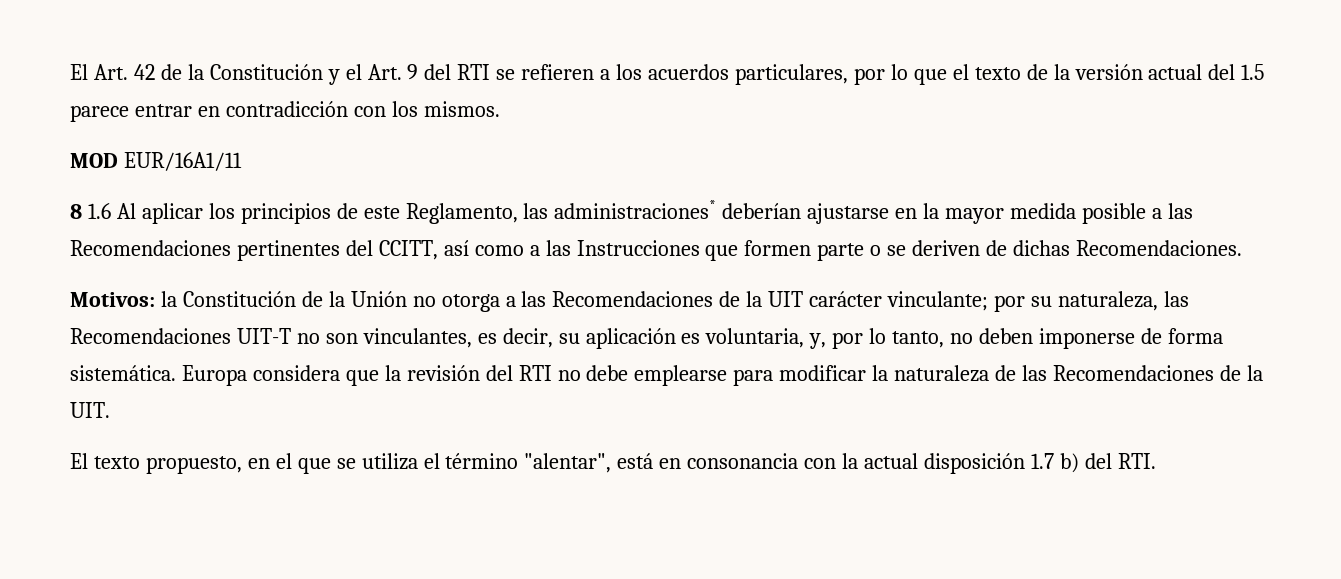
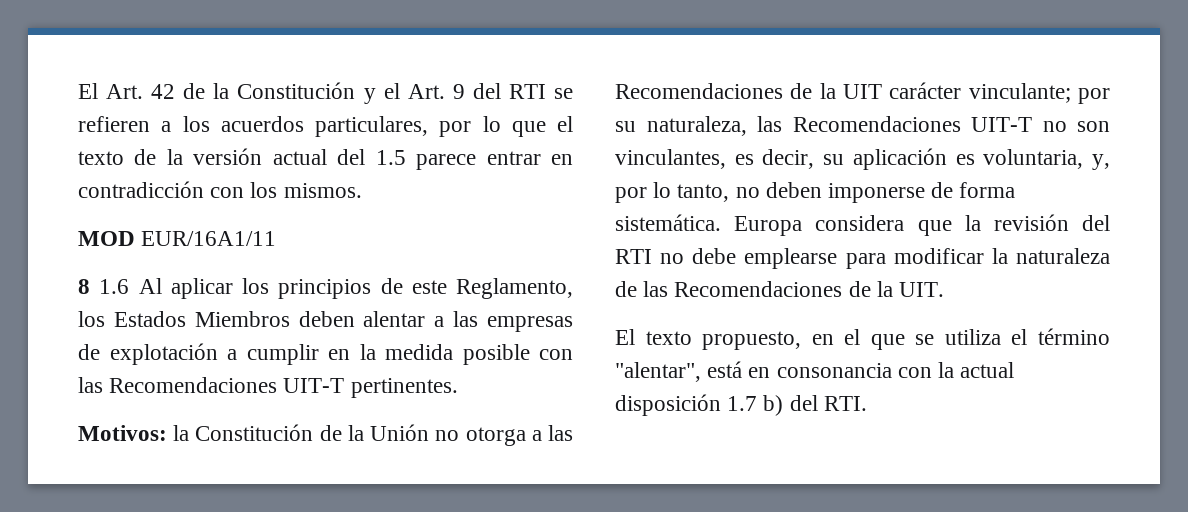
- 8 1.6 Al aplicar los principios de este Reglamento, las administraciones* deberían ajustarse en la mayor medida posible a las Recomendaciones pertinentes del CCITT, así como a las Instrucciones que formen parte o se deriven de dichas Recomendaciones.
+ 8 1.6 Al aplicar los principios de este Reglamento, los Estados Miembros deben alentar a las empresas de explotación a cumplir en la medida posible con las Recomendaciones UIT-T pertinentes.

